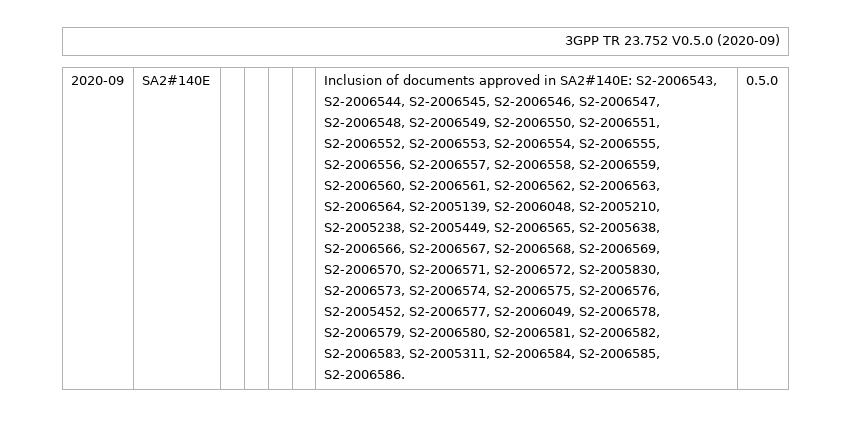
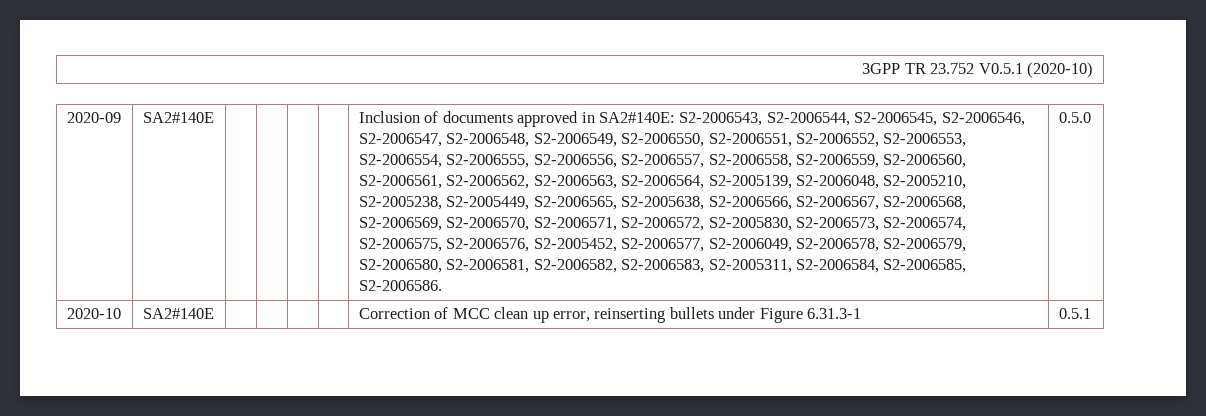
- 3GPP TR 23.752 V0.5.0 (2020-09)
+ 3GPP TR 23.752 V0.5.1 (2020-10)
+ 2020-10 | SA2#140E | | | | | Correction of MCC clean up error, reinserting bullets under Figure 6.31.3-1 | 0.5.1

